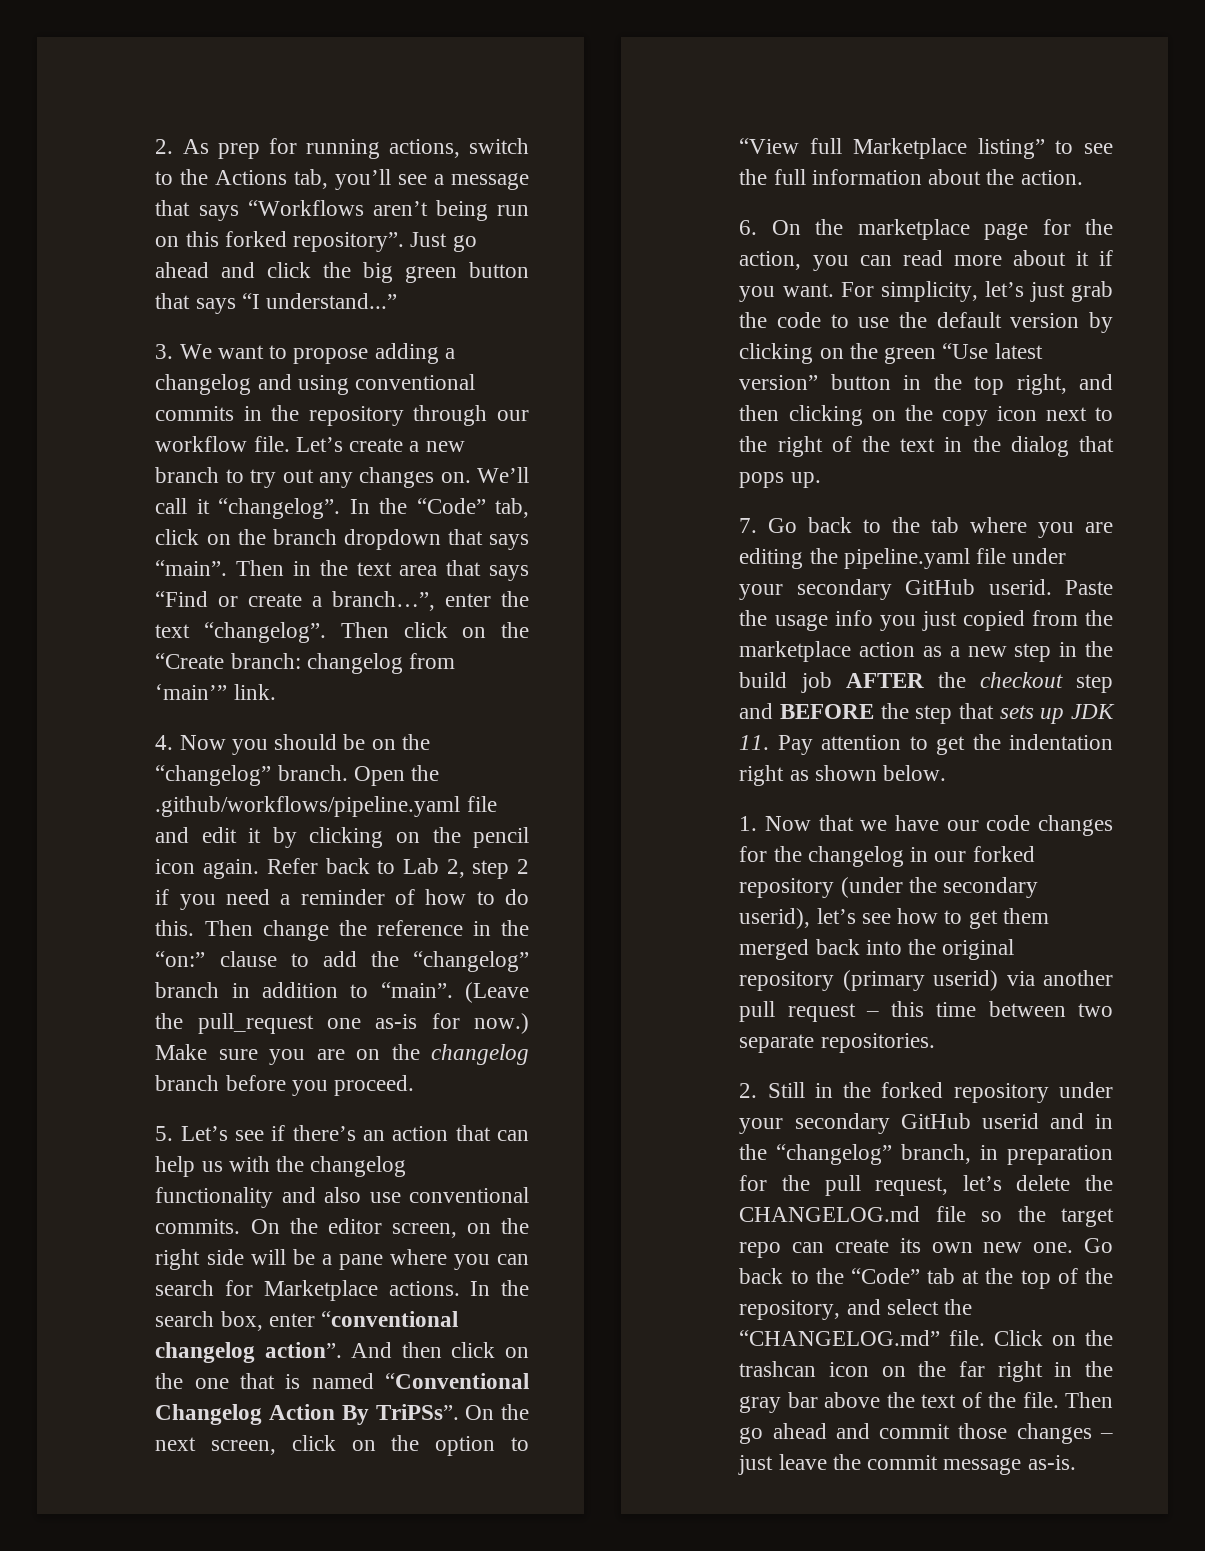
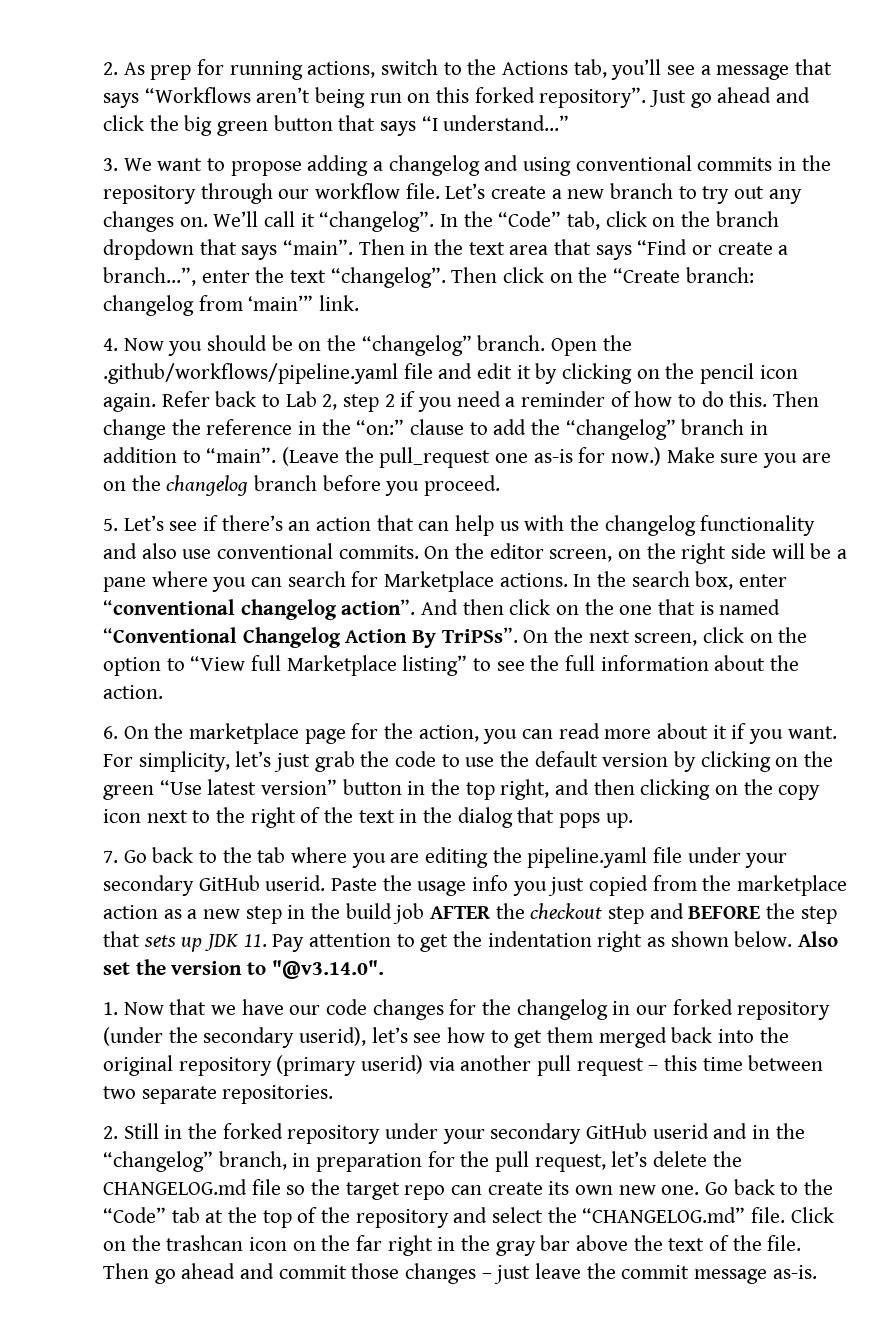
+ Also set the version to "@v3.14.0".
- Go back to the “Code” tab at the top of the repository, and select the “CHANGELOG.md” file.
+ Go back to the “Code” tab at the top of the repository and select the “CHANGELOG.md” file.

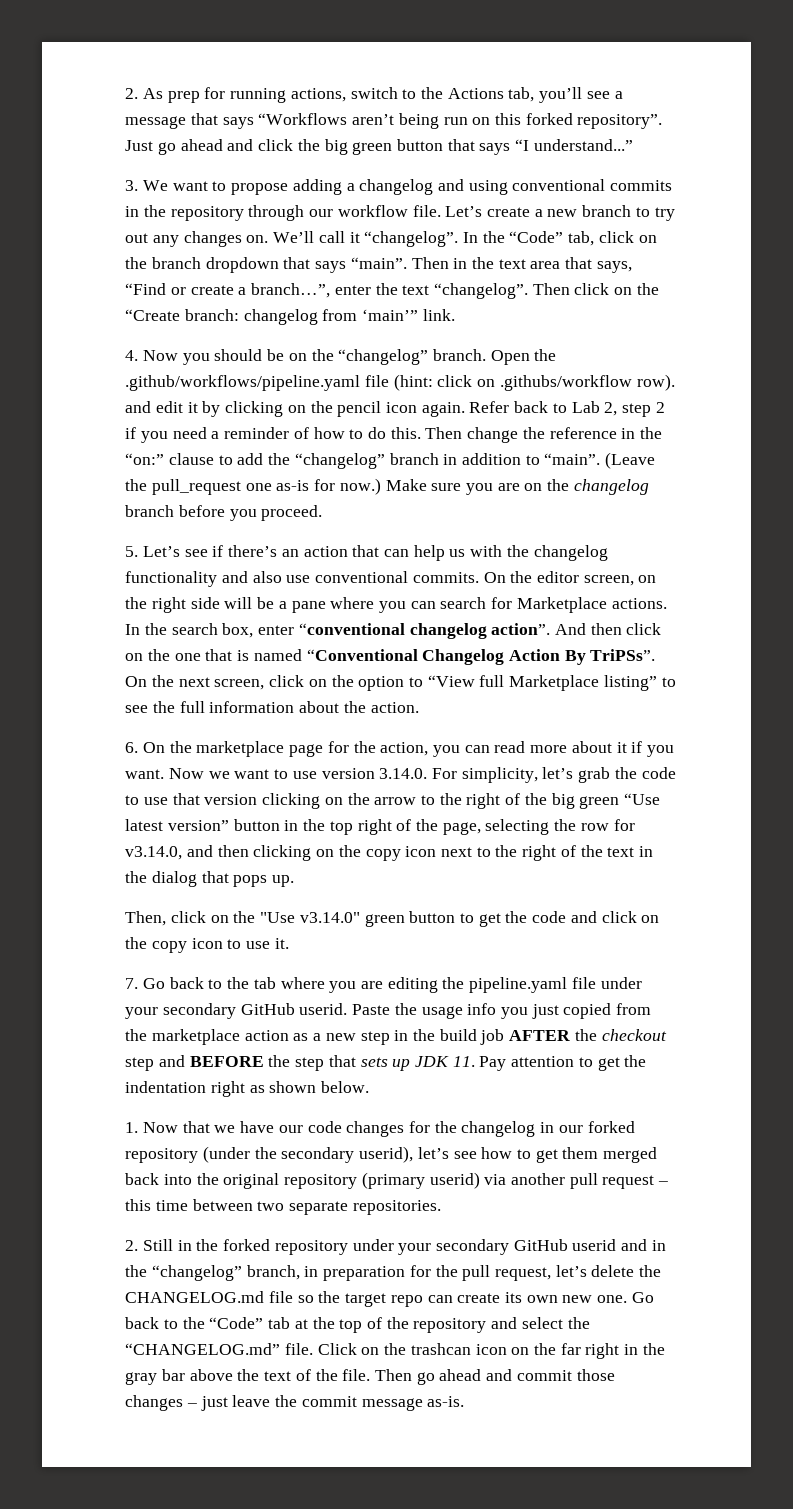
- Then in the text area that says “Find or create a branch…”, enter the text “changelog”.
+ Then in the text area that says, “Find or create a branch…”, enter the text “changelog”.
- Open the .github/workflows/pipeline.yaml file and edit it by clicking on the pencil icon again.
+ Open the .github/workflows/pipeline.yaml file (hint: click on .githubs/workflow row). and edit it by clicking on the pencil icon again.
- For simplicity, let’s just grab the code to use the default version by clicking on the green “Use latest version” button in the top right, and then clicking on the copy icon next to the right of the text in the dialog that pops up.
+ Now we want to use version 3.14.0. For simplicity, let’s grab the code to use that version clicking on the arrow to the right of the big green “Use latest version” button in the top right of the page, selecting the row for v3.14.0, and then clicking on the copy icon next to the right of the text in the dialog that pops up.
+ Then, click on the "Use v3.14.0" green button to get the code and click on the copy icon to use it.
- Also set the version to "@v3.14.0".

